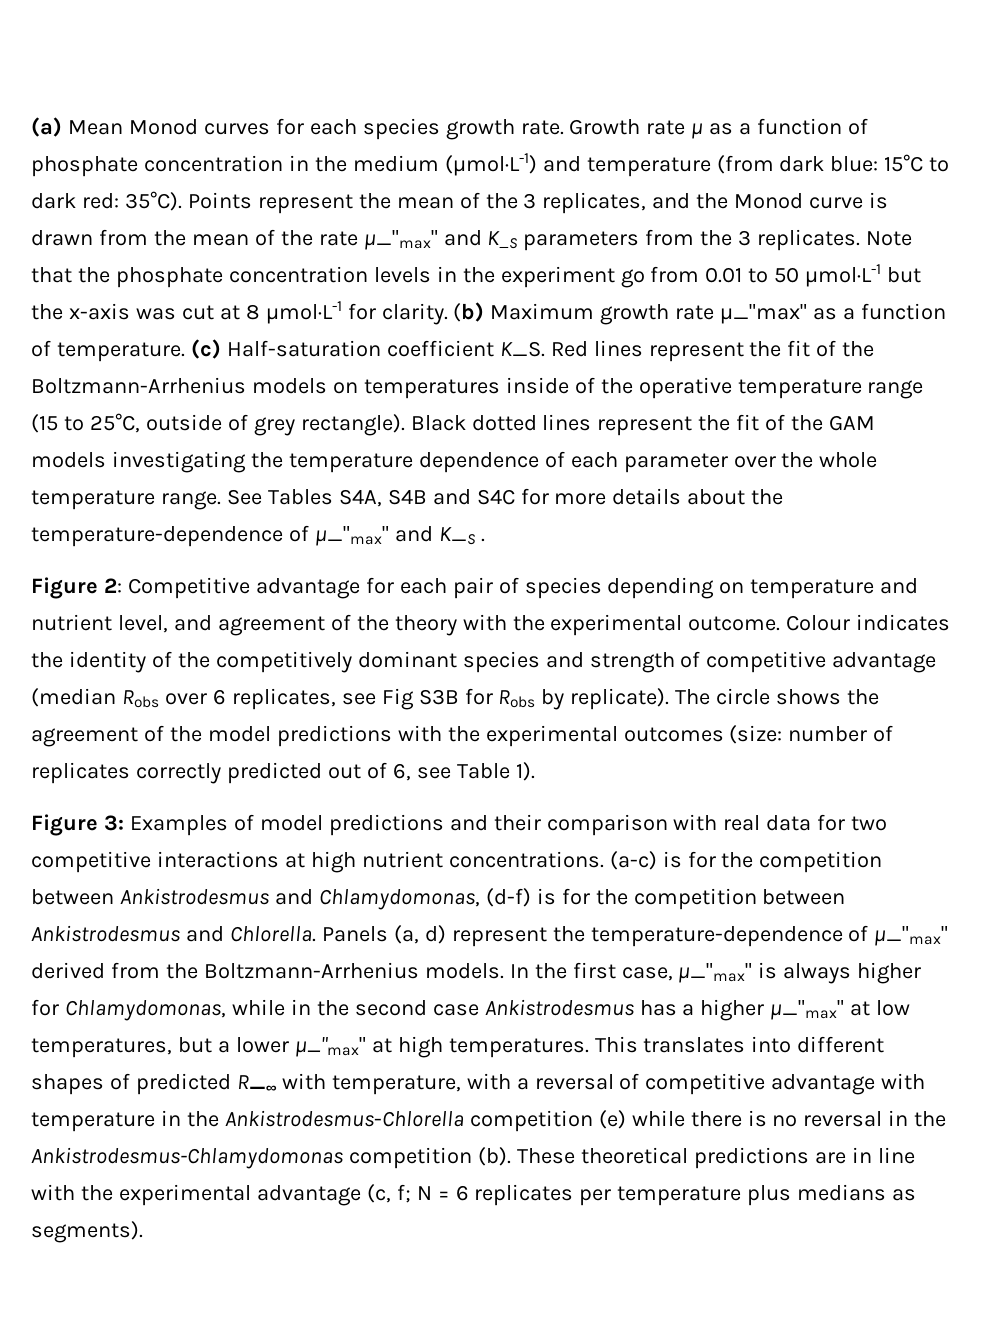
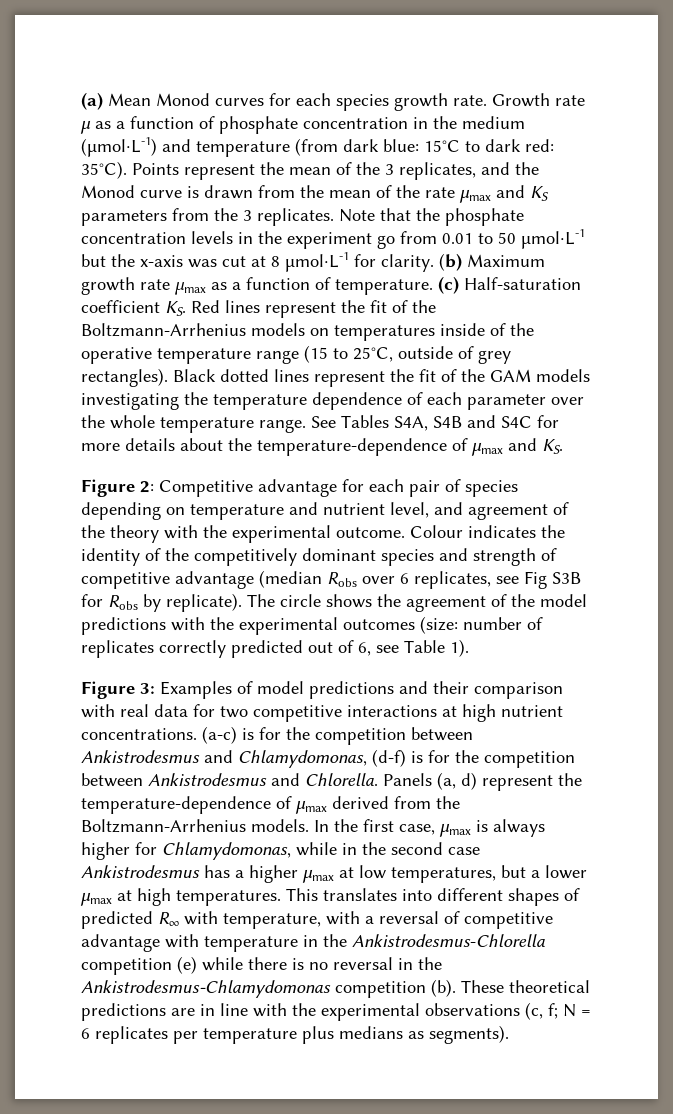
- Points represent the mean of the 3 replicates, and the Monod curve is drawn from the mean of the rate μ_"max" and K_S parameters from the 3 replicates.
+ Points represent the mean of the 3 replicates, and the Monod curve is drawn from the mean of the rate μmax and KS parameters from the 3 replicates.
- (b) Maximum growth rate μ_"max" as a function of temperature.
+ (b) Maximum growth rate µmax as a function of temperature.
- (c) Half-saturation coefficient K_S. Red lines represent the fit of the Boltzmann-Arrhenius models on temperatures inside of the operative temperature range (15 to 25°C, outside of grey rectangle).
+ (c) Half-saturation coefficient KS. Red lines represent the fit of the Boltzmann-Arrhenius models on temperatures inside of the operative temperature range (15 to 25°C, outside of grey rectangles).
- See Tables S4A, S4B and S4C for more details about the temperature-dependence of μ_"max" and K_S .
+ See Tables S4A, S4B and S4C for more details about the temperature-dependence of μmax and KS.
- Panels (a, d) represent the temperature-dependence of μ_"max" derived from the Boltzmann-Arrhenius models.
+ Panels (a, d) represent the temperature-dependence of μmax derived from the Boltzmann-Arrhenius models.
- In the first case, μ_"max" is always higher for Chlamydomonas, while in the second case Ankistrodesmus has a higher μ_"max" at low temperatures, but a lower μ_"max" at high temperatures.
+ In the first case, μmax is always higher for Chlamydomonas, while in the second case Ankistrodesmus has a higher μmax at low temperatures, but a lower μmax at high temperatures.
- This translates into different shapes of predicted R_∞ with temperature, with a reversal of competitive advantage with temperature in the Ankistrodesmus-Chlorella competition (e) while there is no reversal in the Ankistrodesmus-Chlamydomonas competition (b).
+ This translates into different shapes of predicted R∞ with temperature, with a reversal of competitive advantage with temperature in the Ankistrodesmus-Chlorella competition (e) while there is no reversal in the Ankistrodesmus-Chlamydomonas competition (b).
- These theoretical predictions are in line with the experimental advantage (c, f; N = 6 replicates per temperature plus medians as segments).
+ These theoretical predictions are in line with the experimental observations (c, f; N = 6 replicates per temperature plus medians as segments).

